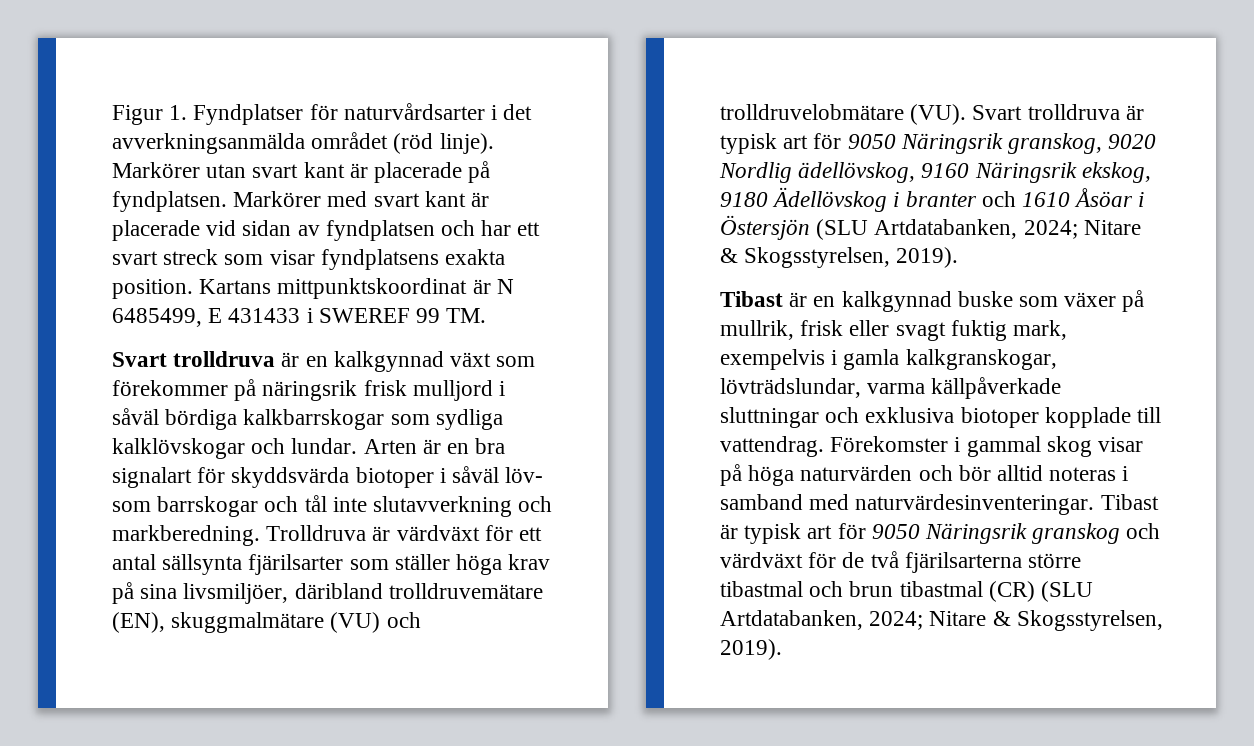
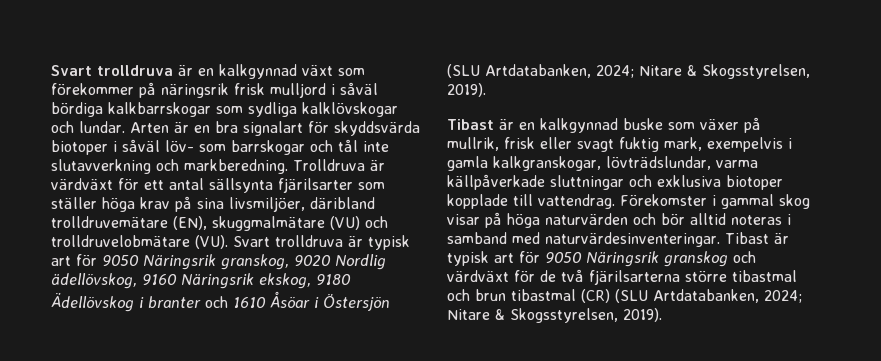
- Figur 1. Fyndplatser för naturvårdsarter i det avverkningsanmälda området (röd linje). Markörer utan svart kant är placerade på fyndplatsen. Markörer med svart kant är placerade vid sidan av fyndplatsen och har ett svart streck som visar fyndplatsens exakta position. Kartans mittpunktskoordinat är N 6485499, E 431433 i SWEREF 99 TM.

